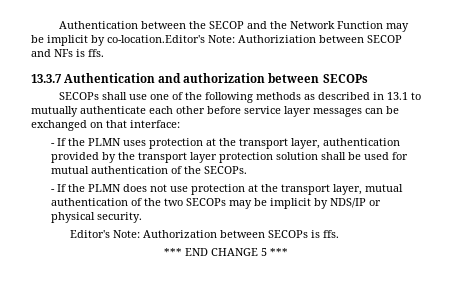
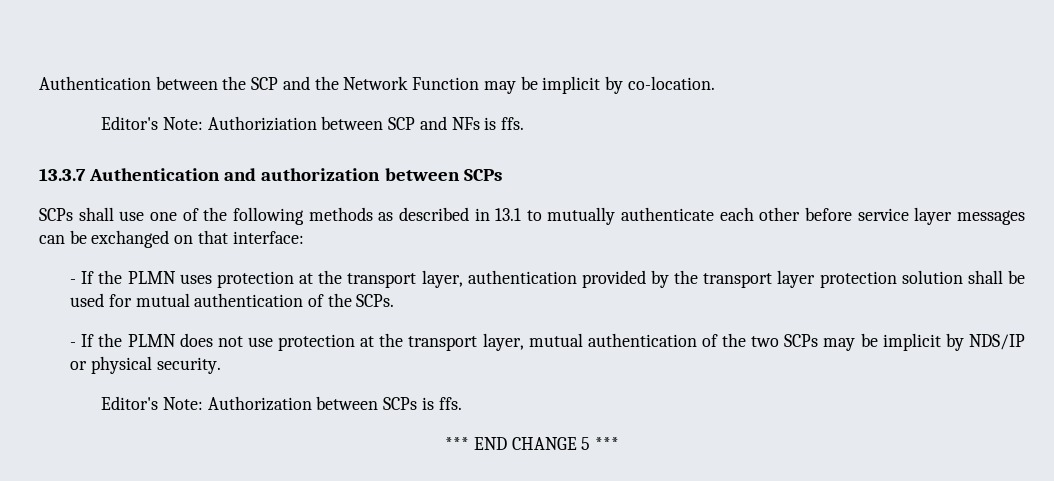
- Authentication between the SECOP and the Network Function may be implicit by co-location.Editor's Note: Authoriziation between SECOP and NFs is ffs.
+ Authentication between the SCP and the Network Function may be implicit by co-location.
+ Editor's Note: Authoriziation between SCP and NFs is ffs.
- 13.3.7 Authentication and authorization between SECOPs
- SECOPs shall use one of the following methods as described in 13.1 to mutually authenticate each other before service layer messages can be exchanged on that interface:
+ 13.3.7 Authentication and authorization between SCPs
+ SCPs shall use one of the following methods as described in 13.1 to mutually authenticate each other before service layer messages can be exchanged on that interface:
- - If the PLMN uses protection at the transport layer, authentication provided by the transport layer protection solution shall be used for mutual authentication of the SECOPs.
+ - If the PLMN uses protection at the transport layer, authentication provided by the transport layer protection solution shall be used for mutual authentication of the SCPs.
- - If the PLMN does not use protection at the transport layer, mutual authentication of the two SECOPs may be implicit by NDS/IP or physical security.
+ - If the PLMN does not use protection at the transport layer, mutual authentication of the two SCPs may be implicit by NDS/IP or physical security.
- Editor's Note: Authorization between SECOPs is ffs.
+ Editor's Note: Authorization between SCPs is ffs.

